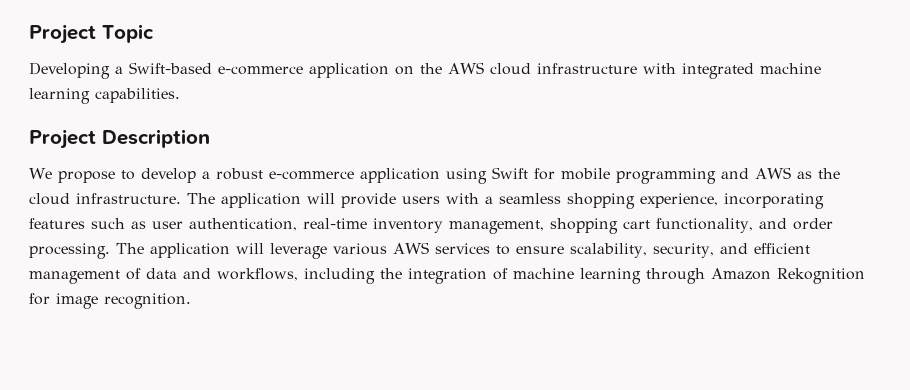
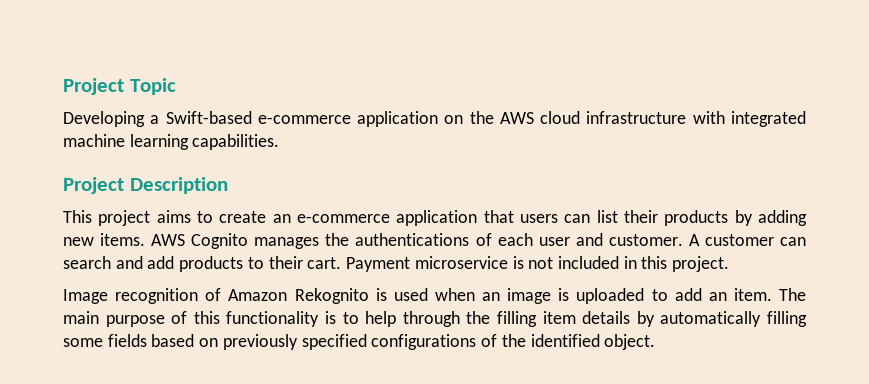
- We propose to develop a robust e-commerce application using Swift for mobile programming and AWS as the cloud infrastructure. The application will provide users with a seamless shopping experience, incorporating features such as user authentication, real-time inventory management, shopping cart functionality, and order processing. The application will leverage various AWS services to ensure scalability, security, and efficient management of data and workflows, including the integration of machine learning through Amazon Rekognition for image recognition.
+ This project aims to create an e-commerce application that users can list their products by adding new items. AWS Cognito manages the authentications of each user and customer. A customer can search and add products to their cart. Payment microservice is not included in this project.
+ Image recognition of Amazon Rekognito is used when an image is uploaded to add an item. The main purpose of this functionality is to help through the filling item details by automatically filling some fields based on previously specified configurations of the identified object.

